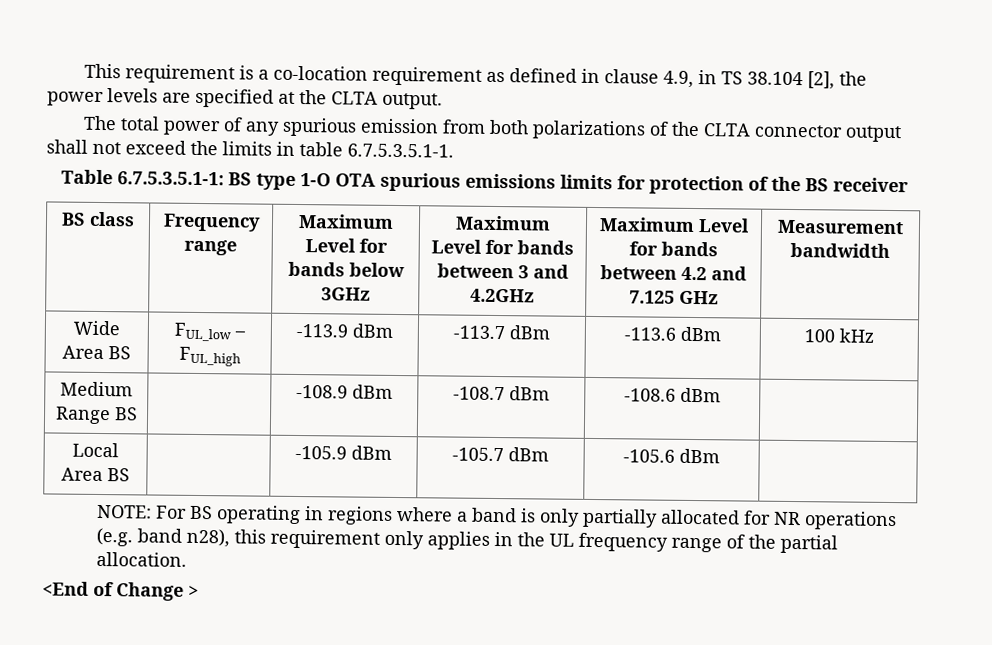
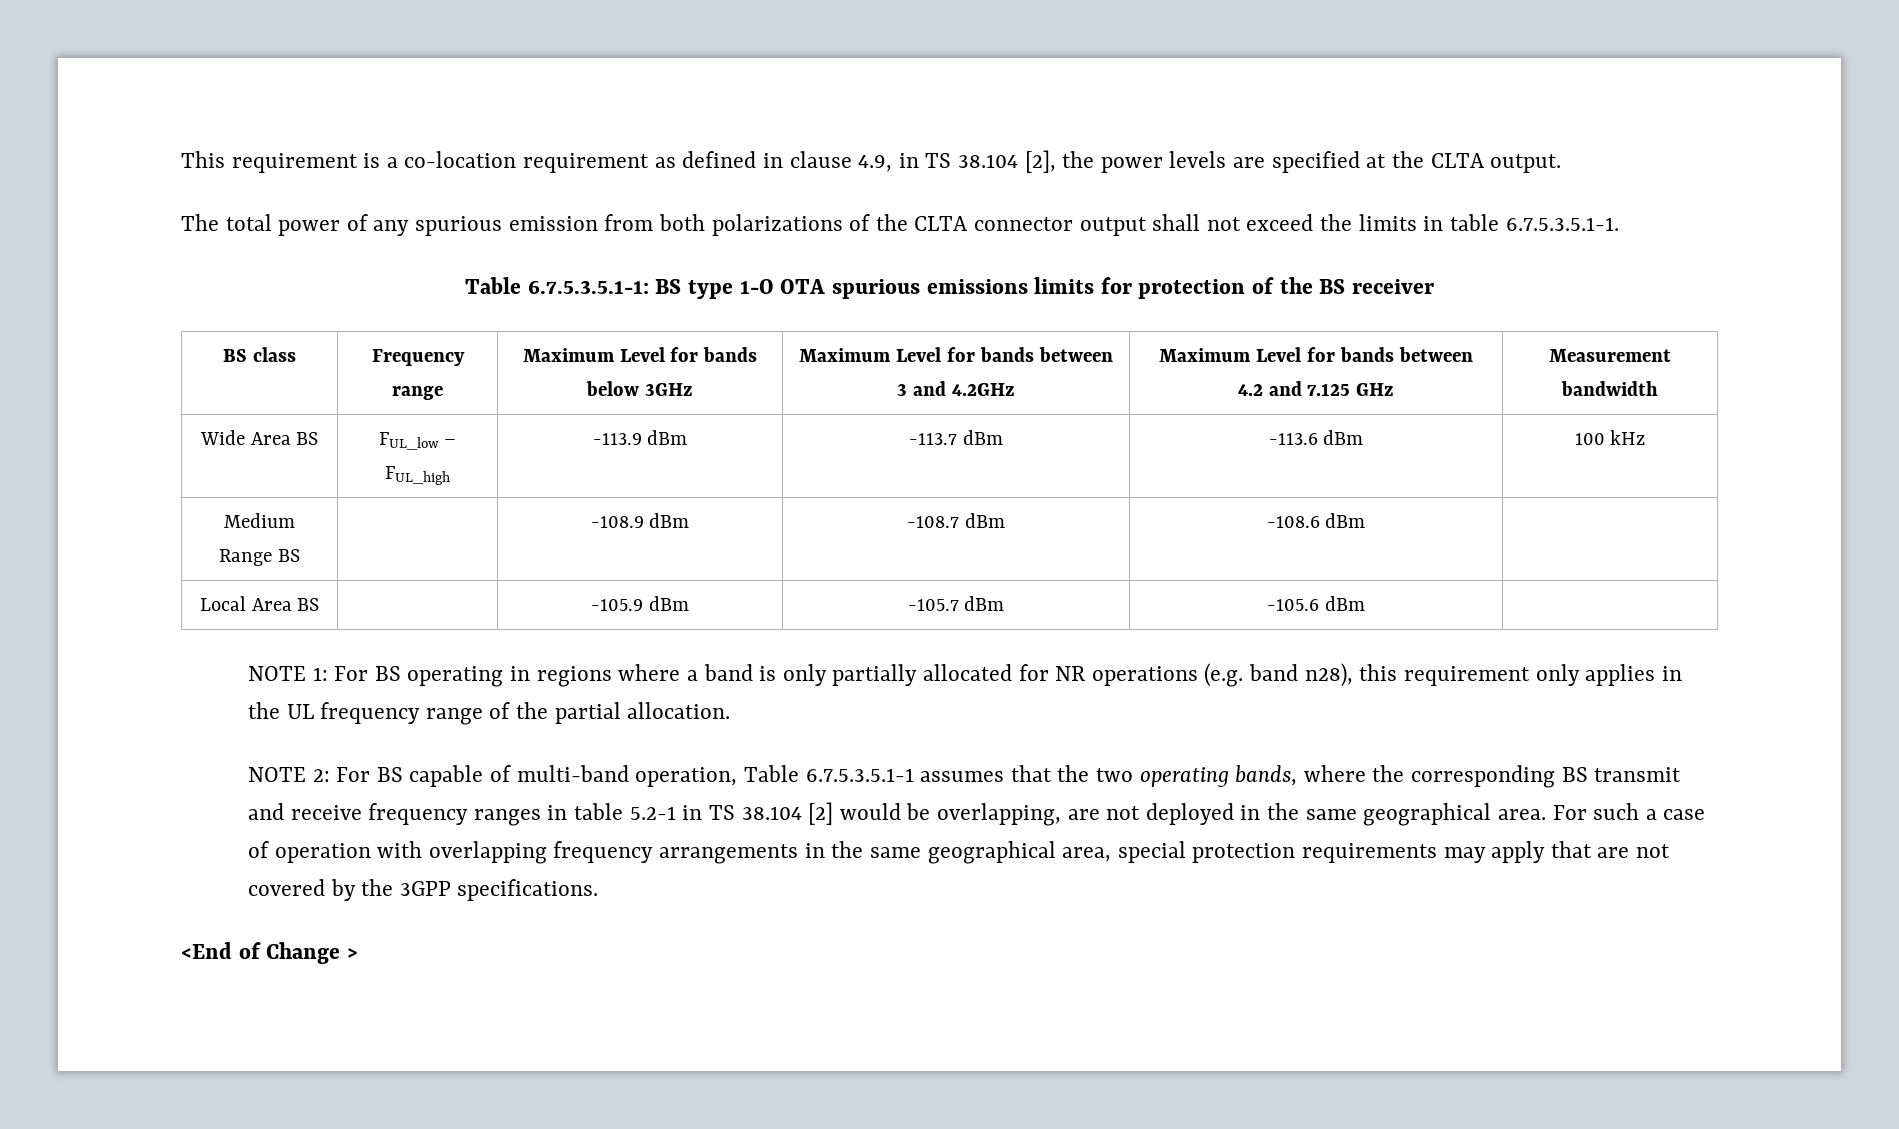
- NOTE: For BS operating in regions where a band is only partially allocated for NR operations (e.g. band n28), this requirement only applies in the UL frequency range of the partial allocation.
+ NOTE 1: For BS operating in regions where a band is only partially allocated for NR operations (e.g. band n28), this requirement only applies in the UL frequency range of the partial allocation.
+ NOTE 2: For BS capable of multi-band operation, Table 6.7.5.3.5.1-1 assumes that the two operating bands, where the corresponding BS transmit and receive frequency ranges in table 5.2-1 in TS 38.104 [2] would be overlapping, are not deployed in the same geographical area. For such a case of operation with overlapping frequency arrangements in the same geographical area, special protection requirements may apply that are not covered by the 3GPP specifications.

